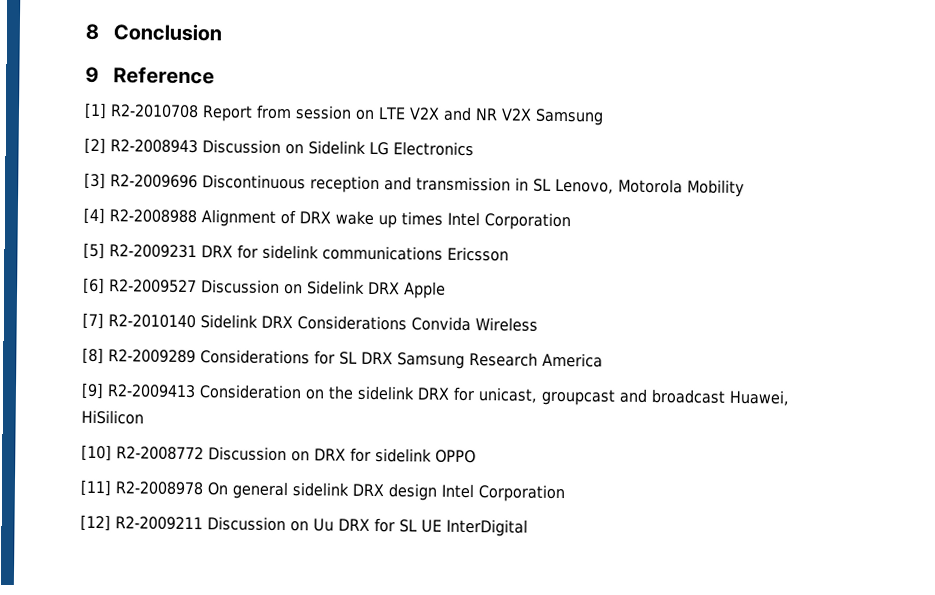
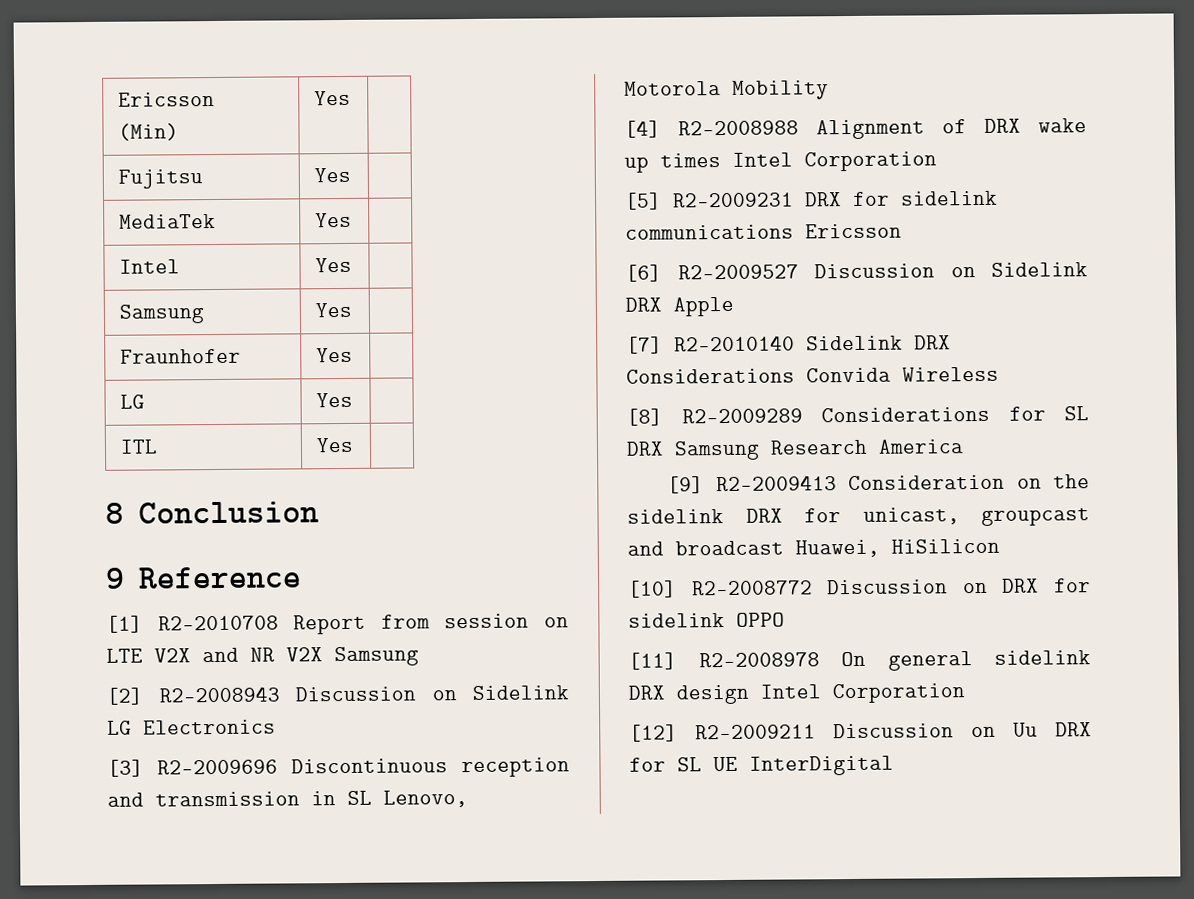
+ Ericsson (Min) | Yes |
+ Fujitsu | Yes |
+ MediaTek | Yes |
+ Intel | Yes |
+ Samsung | Yes |
+ Fraunhofer | Yes |
+ LG | Yes |
+ ITL | Yes |

